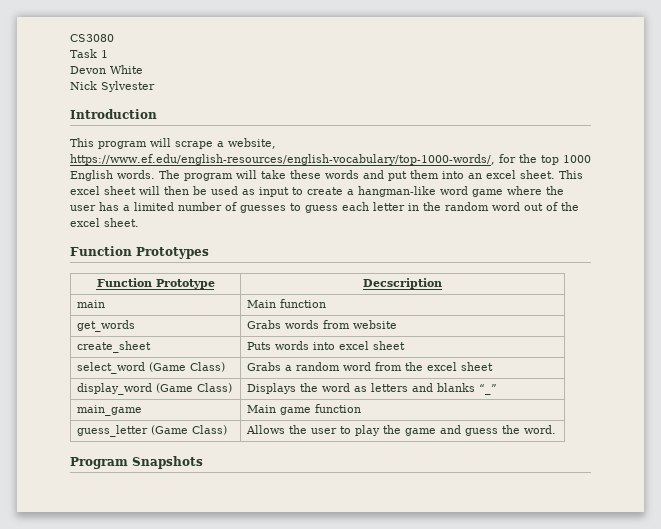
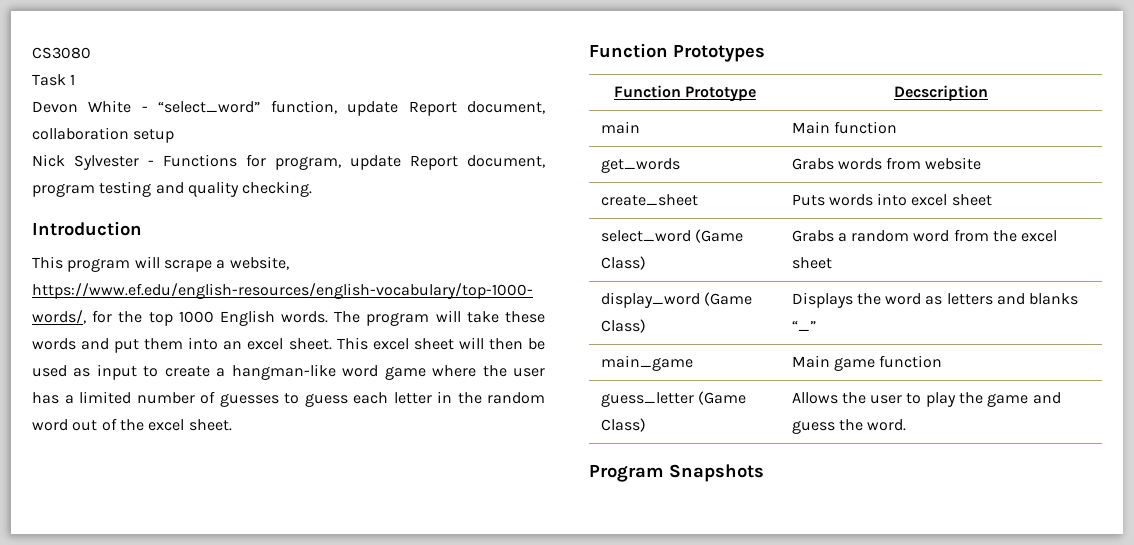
- Devon White
- Nick Sylvester
+ Devon White - “select_word” function, update Report document, collaboration setup
+ Nick Sylvester - Functions for program, update Report document, program testing and quality checking.

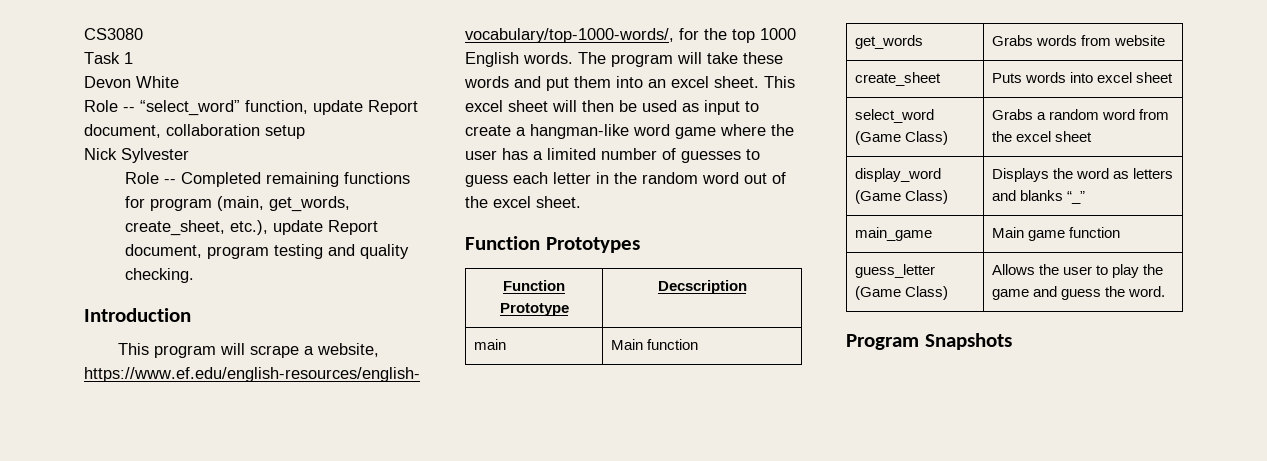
- Devon White - “select_word” function, update Report document, collaboration setup
+ Devon White
+ Role -- “select_word” function, update Report document, collaboration setup
- Nick Sylvester - Functions for program, update Report document, program testing and quality checking.
+ Nick Sylvester
+ Role -- Completed remaining functions for program (main, get_words, create_sheet, etc.), update Report document, program testing and quality checking.

